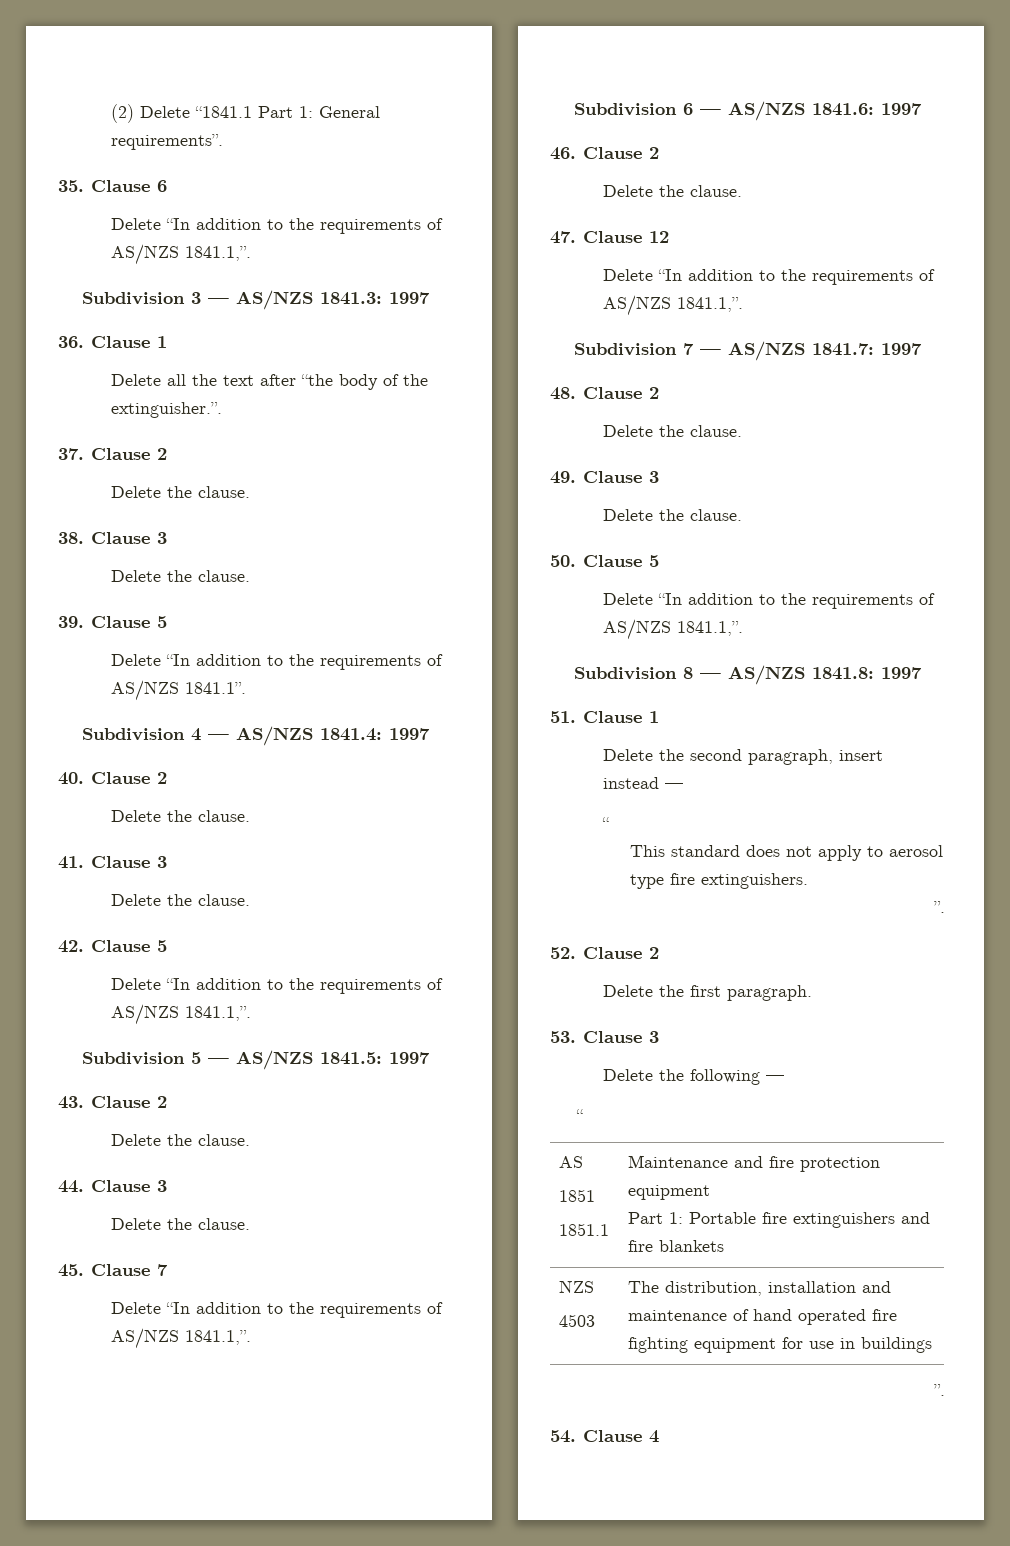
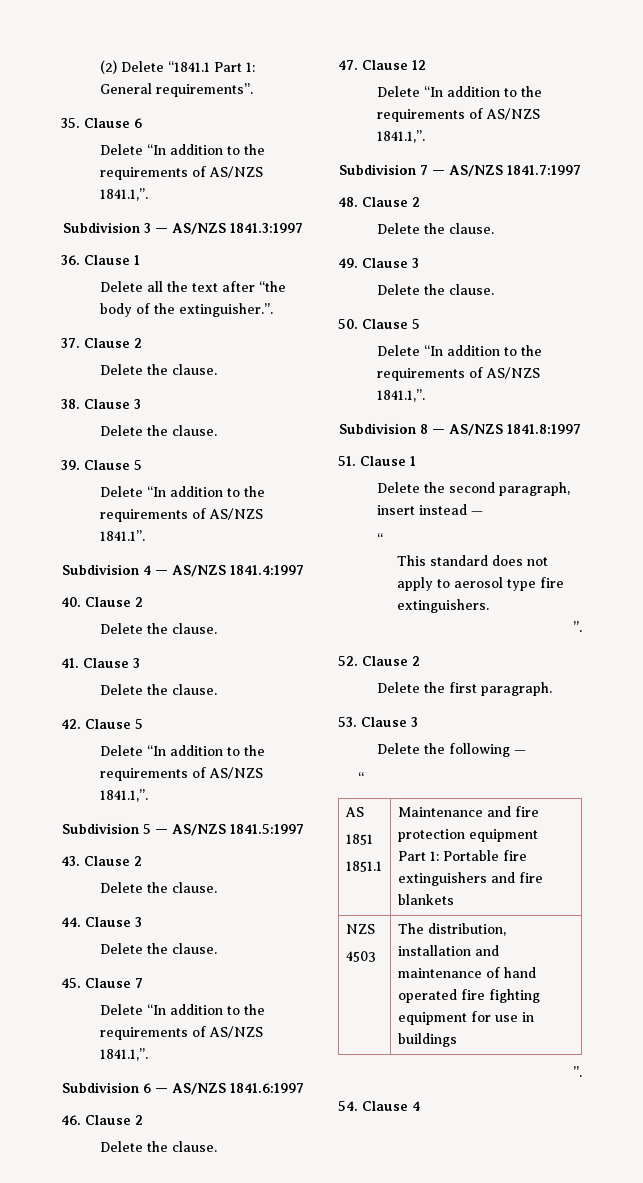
- Subdivision 3 — AS/NZS 1841.3: 1997
+ Subdivision 3 — AS/NZS 1841.3:1997
- Subdivision 4 — AS/NZS 1841.4: 1997
+ Subdivision 4 — AS/NZS 1841.4:1997
- Subdivision 5 — AS/NZS 1841.5: 1997
+ Subdivision 5 — AS/NZS 1841.5:1997
- Subdivision 6 — AS/NZS 1841.6: 1997
+ Subdivision 6 — AS/NZS 1841.6:1997
- Subdivision 7 — AS/NZS 1841.7: 1997
+ Subdivision 7 — AS/NZS 1841.7:1997
- Subdivision 8 — AS/NZS 1841.8: 1997
+ Subdivision 8 — AS/NZS 1841.8:1997

